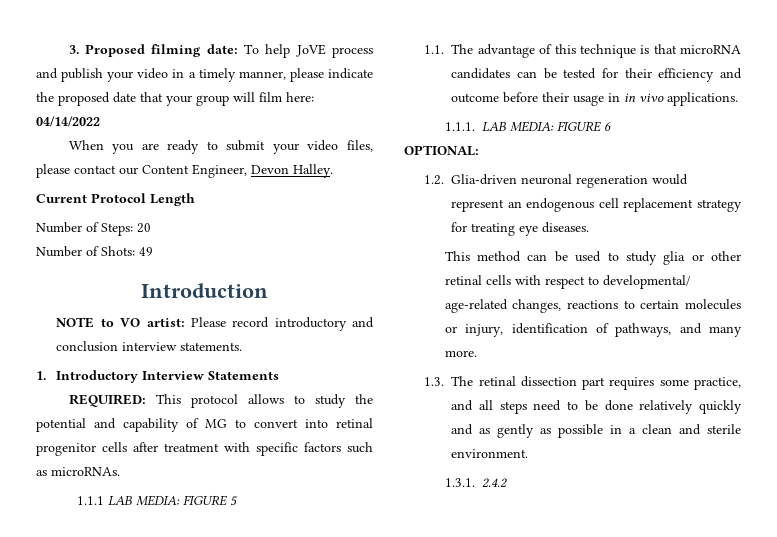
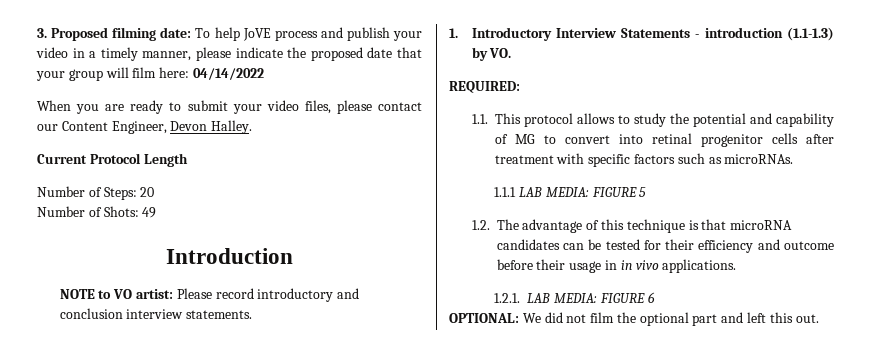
- 1. Introductory Interview Statements
+ 1. Introductory Interview Statements - introduction (1.1-1.3) by VO.
- REQUIRED: This protocol allows to study the potential and capability of MG to convert into retinal progenitor cells after treatment with specific factors such as microRNAs.
+ REQUIRED:
+ 1.1. This protocol allows to study the potential and capability of MG to convert into retinal progenitor cells after treatment with specific factors such as microRNAs.
- 1.1. The advantage of this technique is that microRNA candidates can be tested for their efficiency and outcome before their usage in in vivo applications.
+ 1.2. The advantage of this technique is that microRNA candidates can be tested for their efficiency and outcome before their usage in in vivo applications.
- 1.1.1. LAB MEDIA: FIGURE 6
+ 1.2.1. LAB MEDIA: FIGURE 6
- OPTIONAL:
- 1.2. Glia-driven neuronal regeneration would represent an endogenous cell replacement strategy for treating eye diseases.
- This method can be used to study glia or other retinal cells with respect to developmental/ age-related changes, reactions to certain molecules or injury, identification of pathways, and many more.
- 1.3. The retinal dissection part requires some practice, and all steps need to be done relatively quickly and as gently as possible in a clean and sterile environment.
- 1.3.1. 2.4.2
+ OPTIONAL: We did not film the optional part and left this out.

